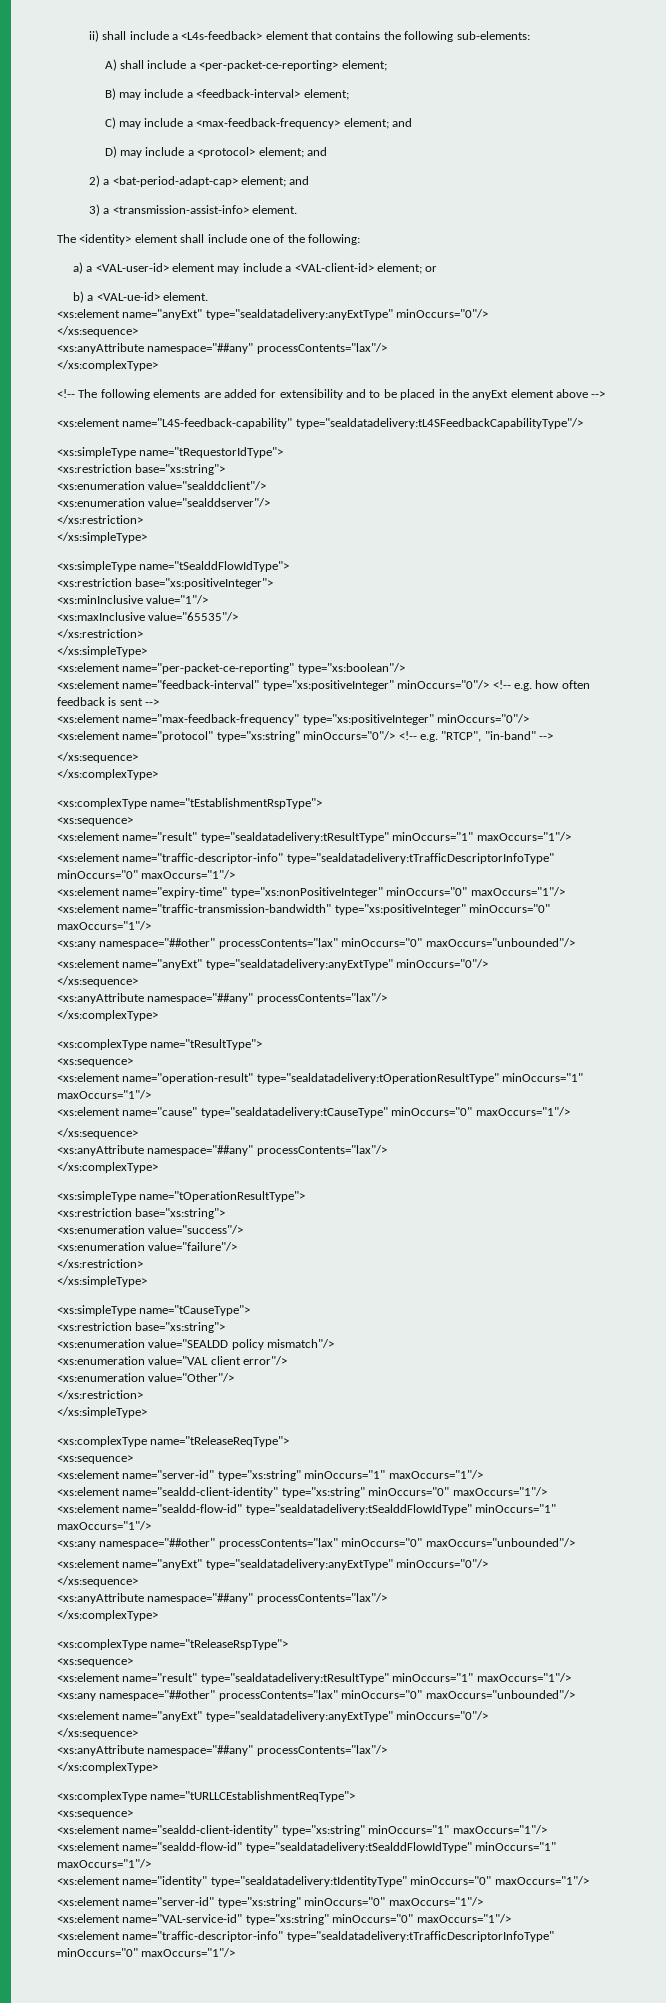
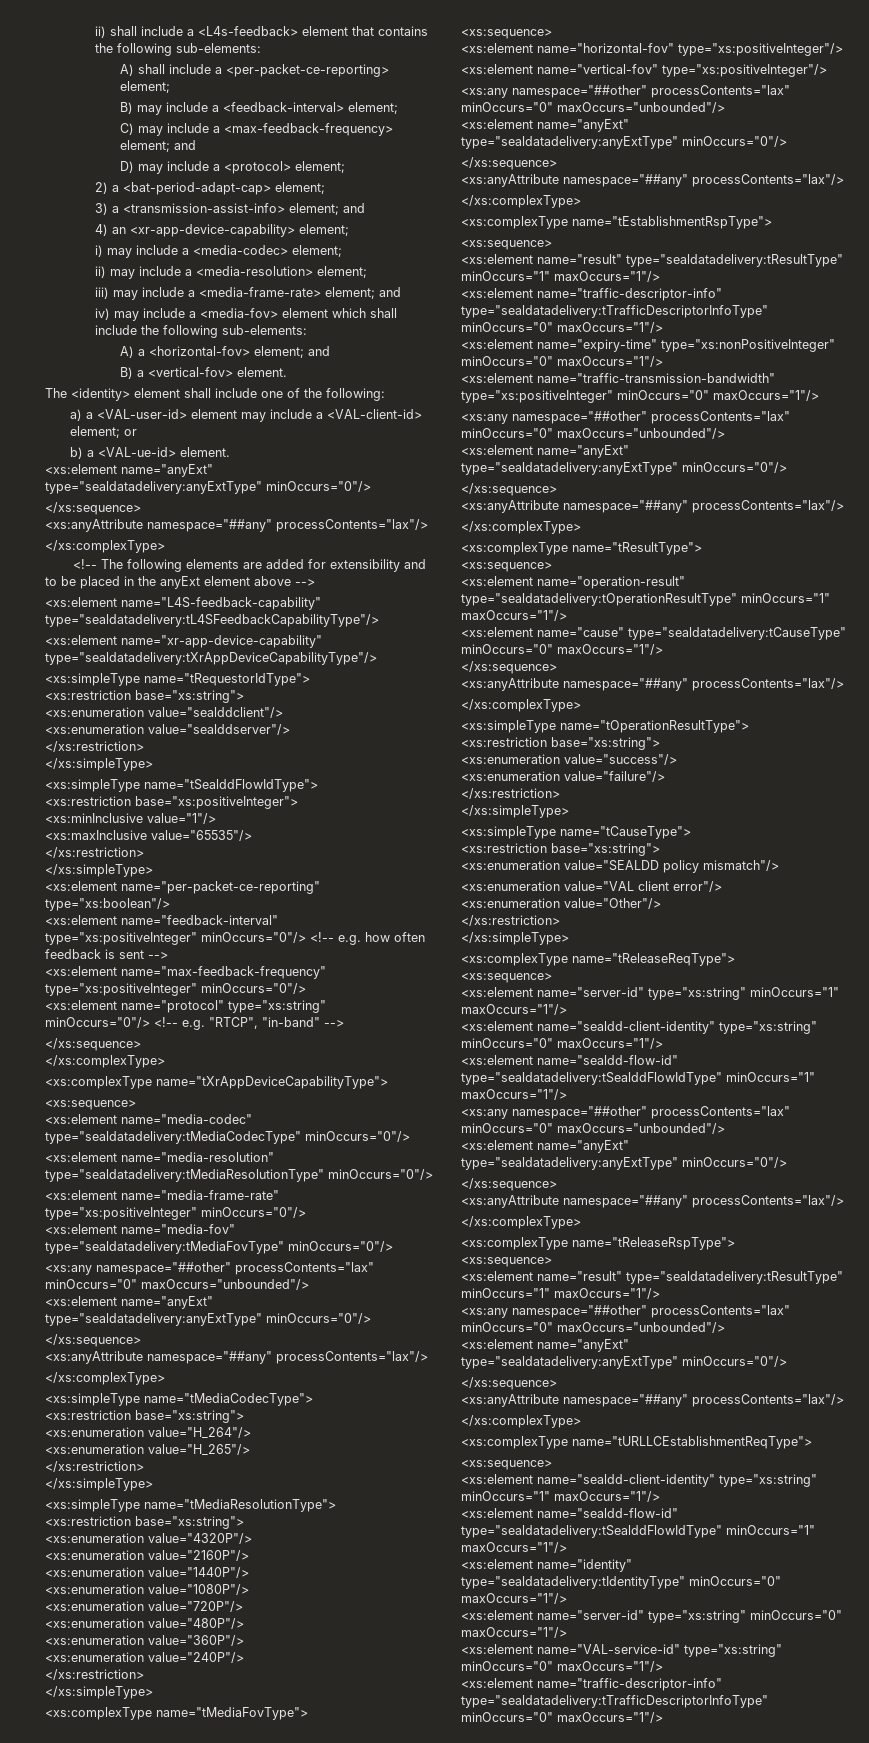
- D) may include a <protocol> element; and
+ D) may include a <protocol> element;
- 2) a <bat-period-adapt-cap> element; and
+ 2) a <bat-period-adapt-cap> element;
- 3) a <transmission-assist-info> element.
+ 3) a <transmission-assist-info> element; and
+ 4) an <xr-app-device-capability> element;
+ i) may include a <media-codec> element;
+ ii) may include a <media-resolution> element;
+ iii) may include a <media-frame-rate> element; and
+ iv) may include a <media-fov> element which shall include the following sub-elements:
+ A) a <horizontal-fov> element; and
+ B) a <vertical-fov> element.
+ <xs:element name="xr-app-device-capability" type="sealdatadelivery:tXrAppDeviceCapabilityType"/>
+ <xs:complexType name="tXrAppDeviceCapabilityType">
+ <xs:sequence>
+ <xs:element name="media-codec" type="sealdatadelivery:tMediaCodecType" minOccurs="0"/>
+ <xs:element name="media-resolution" type="sealdatadelivery:tMediaResolutionType" minOccurs="0"/>
+ <xs:element name="media-frame-rate" type="xs:positiveInteger" minOccurs="0"/>
+ <xs:element name="media-fov" type="sealdatadelivery:tMediaFovType" minOccurs="0"/>
+ <xs:any namespace="##other" processContents="lax" minOccurs="0" maxOccurs="unbounded"/>
+ <xs:element name="anyExt" type="sealdatadelivery:anyExtType" minOccurs="0"/>
+ </xs:sequence>
+ <xs:anyAttribute namespace="##any" processContents="lax"/>
+ </xs:complexType>
+ <xs:simpleType name="tMediaCodecType">
+ <xs:restriction base="xs:string">
+ <xs:enumeration value="H_264"/>
+ <xs:enumeration value="H_265"/>
+ </xs:restriction>
+ </xs:simpleType>
+ <xs:simpleType name="tMediaResolutionType">
+ <xs:restriction base="xs:string">
+ <xs:enumeration value="4320P"/>
+ <xs:enumeration value="2160P"/>
+ <xs:enumeration value="1440P"/>
+ <xs:enumeration value="1080P"/>
+ <xs:enumeration value="720P"/>
+ <xs:enumeration value="480P"/>
+ <xs:enumeration value="360P"/>
+ <xs:enumeration value="240P"/>
+ </xs:restriction>
+ </xs:simpleType>
+ <xs:complexType name="tMediaFovType">
+ <xs:sequence>
+ <xs:element name="horizontal-fov" type="xs:positiveInteger"/>
+ <xs:element name="vertical-fov" type="xs:positiveInteger"/>
+ <xs:any namespace="##other" processContents="lax" minOccurs="0" maxOccurs="unbounded"/>
+ <xs:element name="anyExt" type="sealdatadelivery:anyExtType" minOccurs="0"/>
+ </xs:sequence>
+ <xs:anyAttribute namespace="##any" processContents="lax"/>
+ </xs:complexType>

